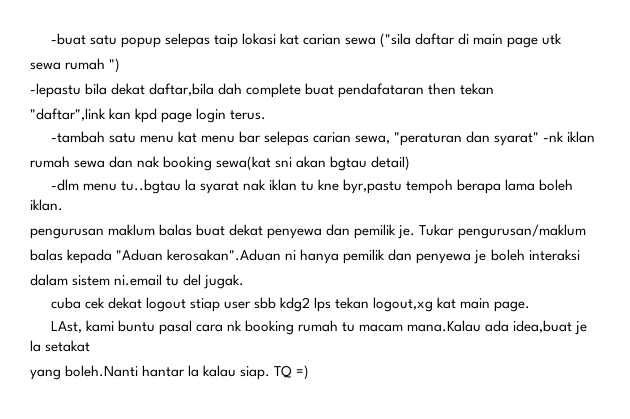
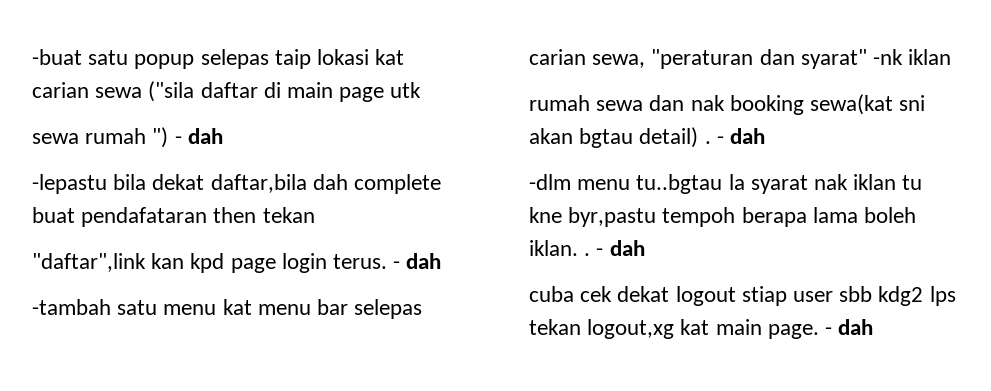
- sewa rumah ")
+ sewa rumah ") - dah
- "daftar",link kan kpd page login terus.
+ "daftar",link kan kpd page login terus. - dah
- rumah sewa dan nak booking sewa(kat sni akan bgtau detail)
+ rumah sewa dan nak booking sewa(kat sni akan bgtau detail) . - dah
- -dlm menu tu..bgtau la syarat nak iklan tu kne byr,pastu tempoh berapa lama boleh iklan.
- pengurusan maklum balas buat dekat penyewa dan pemilik je. Tukar pengurusan/maklum
- balas kepada "Aduan kerosakan".Aduan ni hanya pemilik dan penyewa je boleh interaksi
- dalam sistem ni.email tu del jugak.
+ -dlm menu tu..bgtau la syarat nak iklan tu kne byr,pastu tempoh berapa lama boleh iklan. . - dah
- cuba cek dekat logout stiap user sbb kdg2 lps tekan logout,xg kat main page.
- LAst, kami buntu pasal cara nk booking rumah tu macam mana.Kalau ada idea,buat je la setakat
- yang boleh.Nanti hantar la kalau siap. TQ =)
+ cuba cek dekat logout stiap user sbb kdg2 lps tekan logout,xg kat main page. - dah

